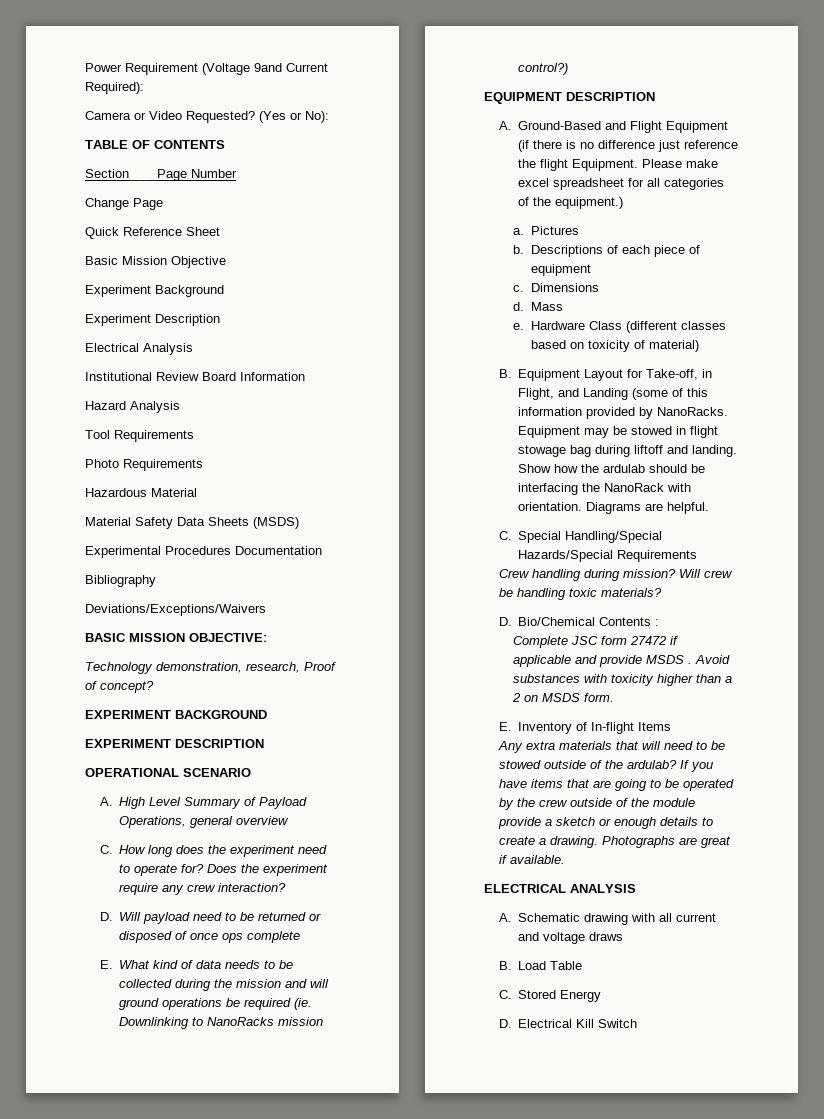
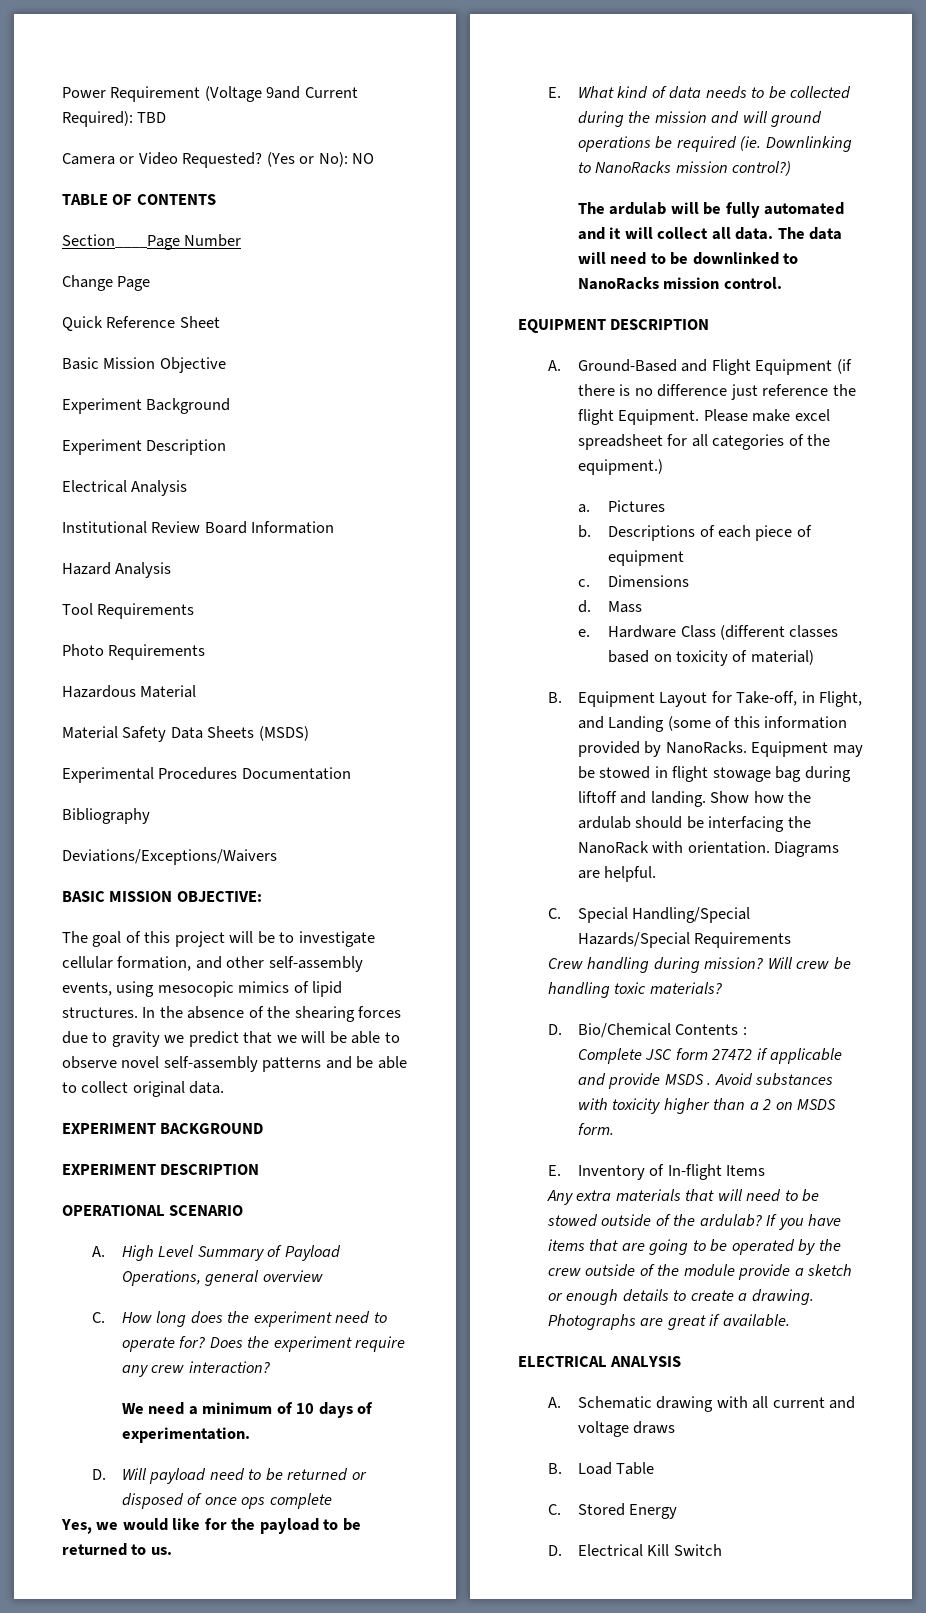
- Power Requirement (Voltage 9and Current Required):
+ Power Requirement (Voltage 9and Current Required): TBD
- (Yes or No):
+ (Yes or No): NO
- Technology demonstration, research, Proof of concept?
+ The goal of this project will be to investigate cellular formation, and other self-assembly events, using mesocopic mimics of lipid structures. In the absence of the shearing forces due to gravity we predict that we will be able to observe novel self-assembly patterns and be able to collect original data.
+ We need a minimum of 10 days of experimentation.
+ Yes, we would like for the payload to be returned to us.
+ The ardulab will be fully automated and it will collect all data. The data will need to be downlinked to NanoRacks mission control.

